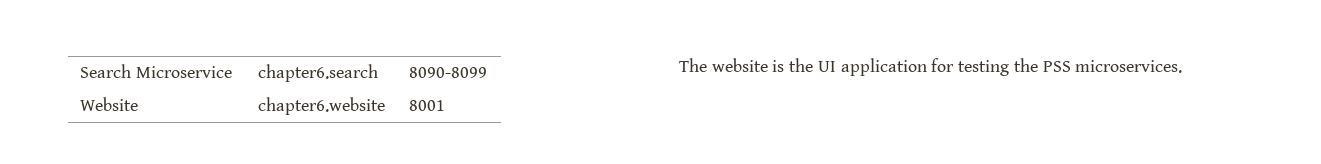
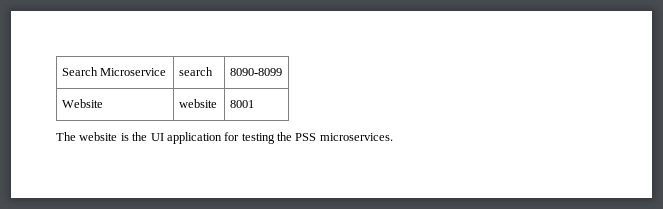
- Search Microservice | chapter6.search | 8090-8099
+ Search Microservice | search | 8090-8099
- Website | chapter6.website | 8001
+ Website | website | 8001

